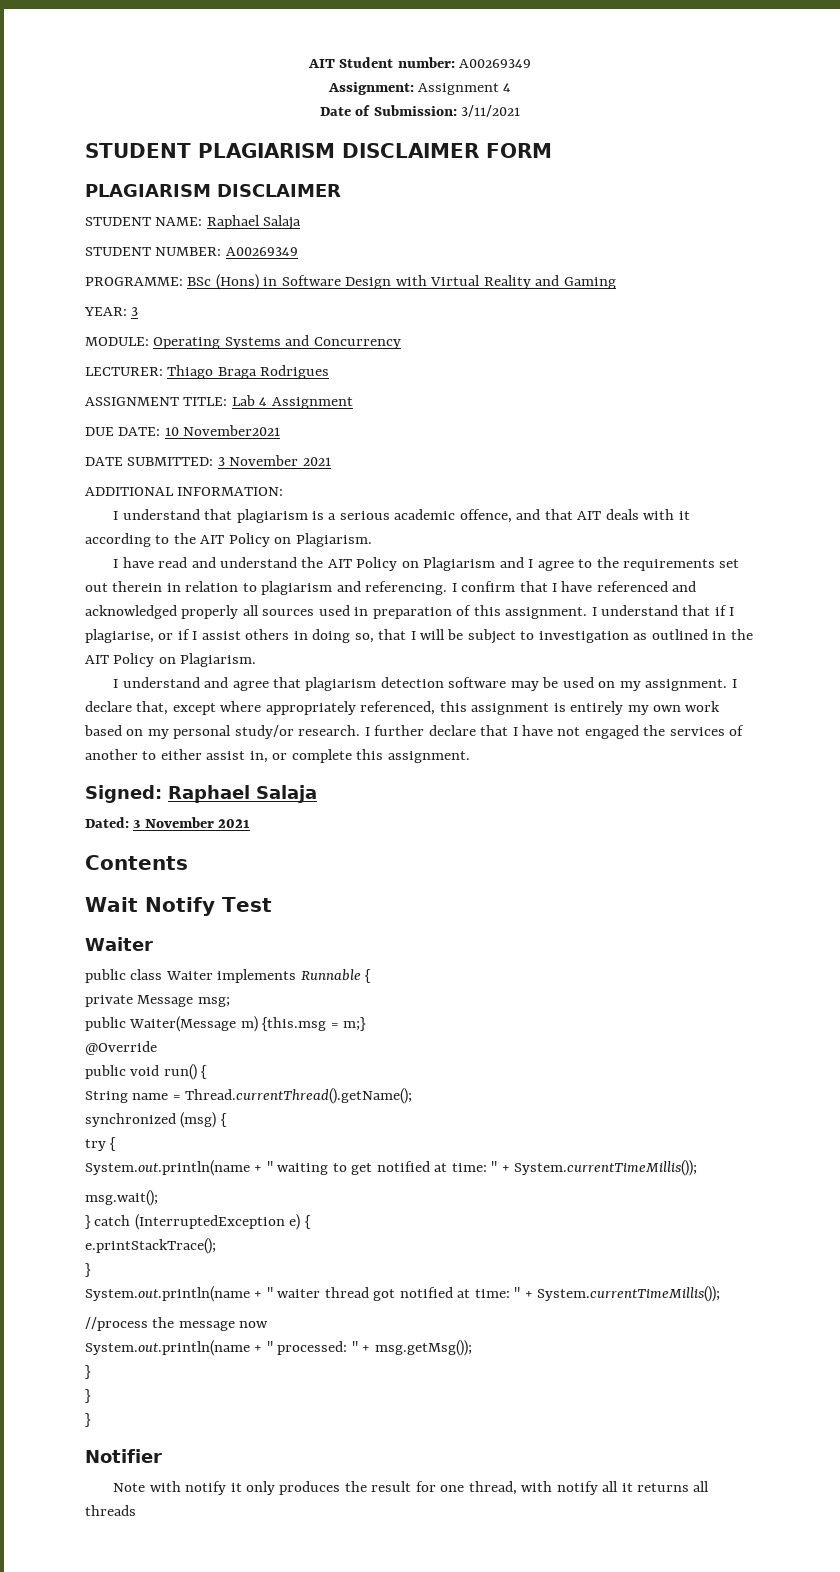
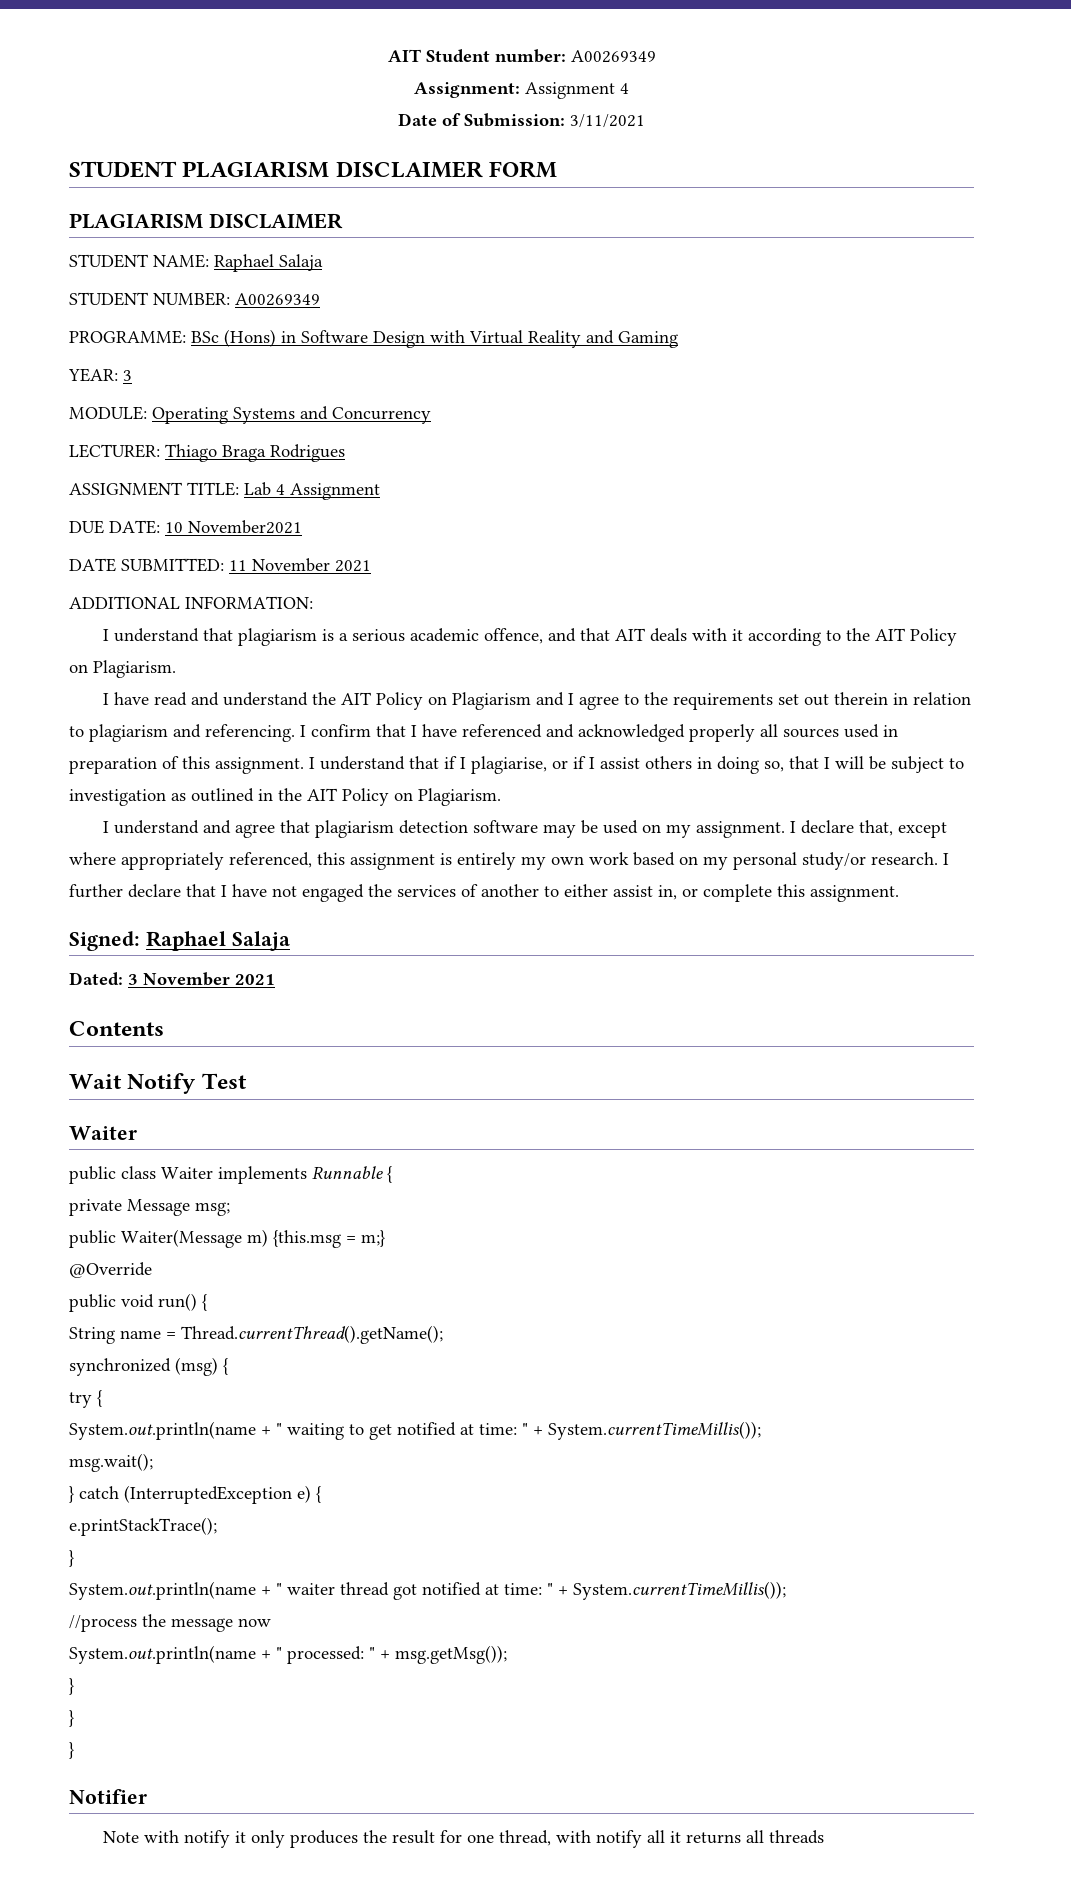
- DATE SUBMITTED: 3 November 2021
+ DATE SUBMITTED: 11 November 2021

